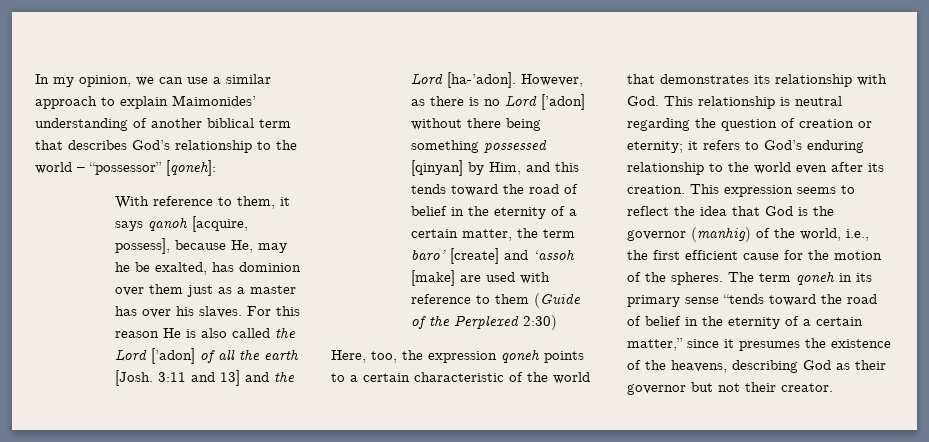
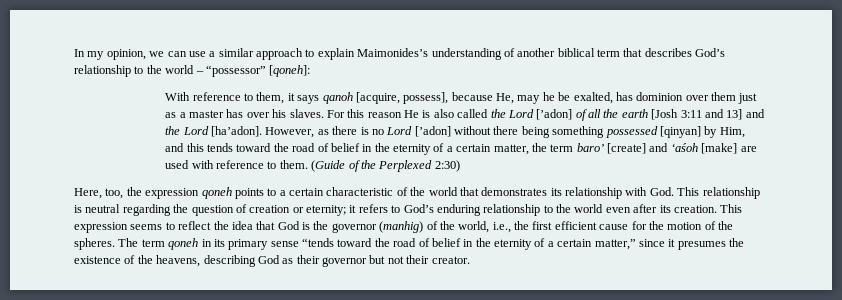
- In my opinion, we can use a similar approach to explain Maimonides’ understanding of another biblical term that describes God’s relationship to the world – “possessor” [qoneh]:
+ In my opinion, we can use a similar approach to explain Maimonides’s understanding of another biblical term that describes God’s relationship to the world – “possessor” [qoneh]:
- For this reason He is also called the Lord [’adon] of all the earth [Josh. 3:11 and 13] and the Lord [ha-’adon].
+ For this reason He is also called the Lord [’adon] of all the earth [Josh 3:11 and 13] and the Lord [ha’adon].
- However, as there is no Lord [’adon] without there being something possessed [qinyan] by Him, and this tends toward the road of belief in the eternity of a certain matter, the term baro’ [create] and ‘assoh [make] are used with reference to them (Guide of the Perplexed 2:30)
+ However, as there is no Lord [’adon] without there being something possessed [qinyan] by Him, and this tends toward the road of belief in the eternity of a certain matter, the term baro’ [create] and ‘aśoh [make] are used with reference to them. (Guide of the Perplexed 2:30)

